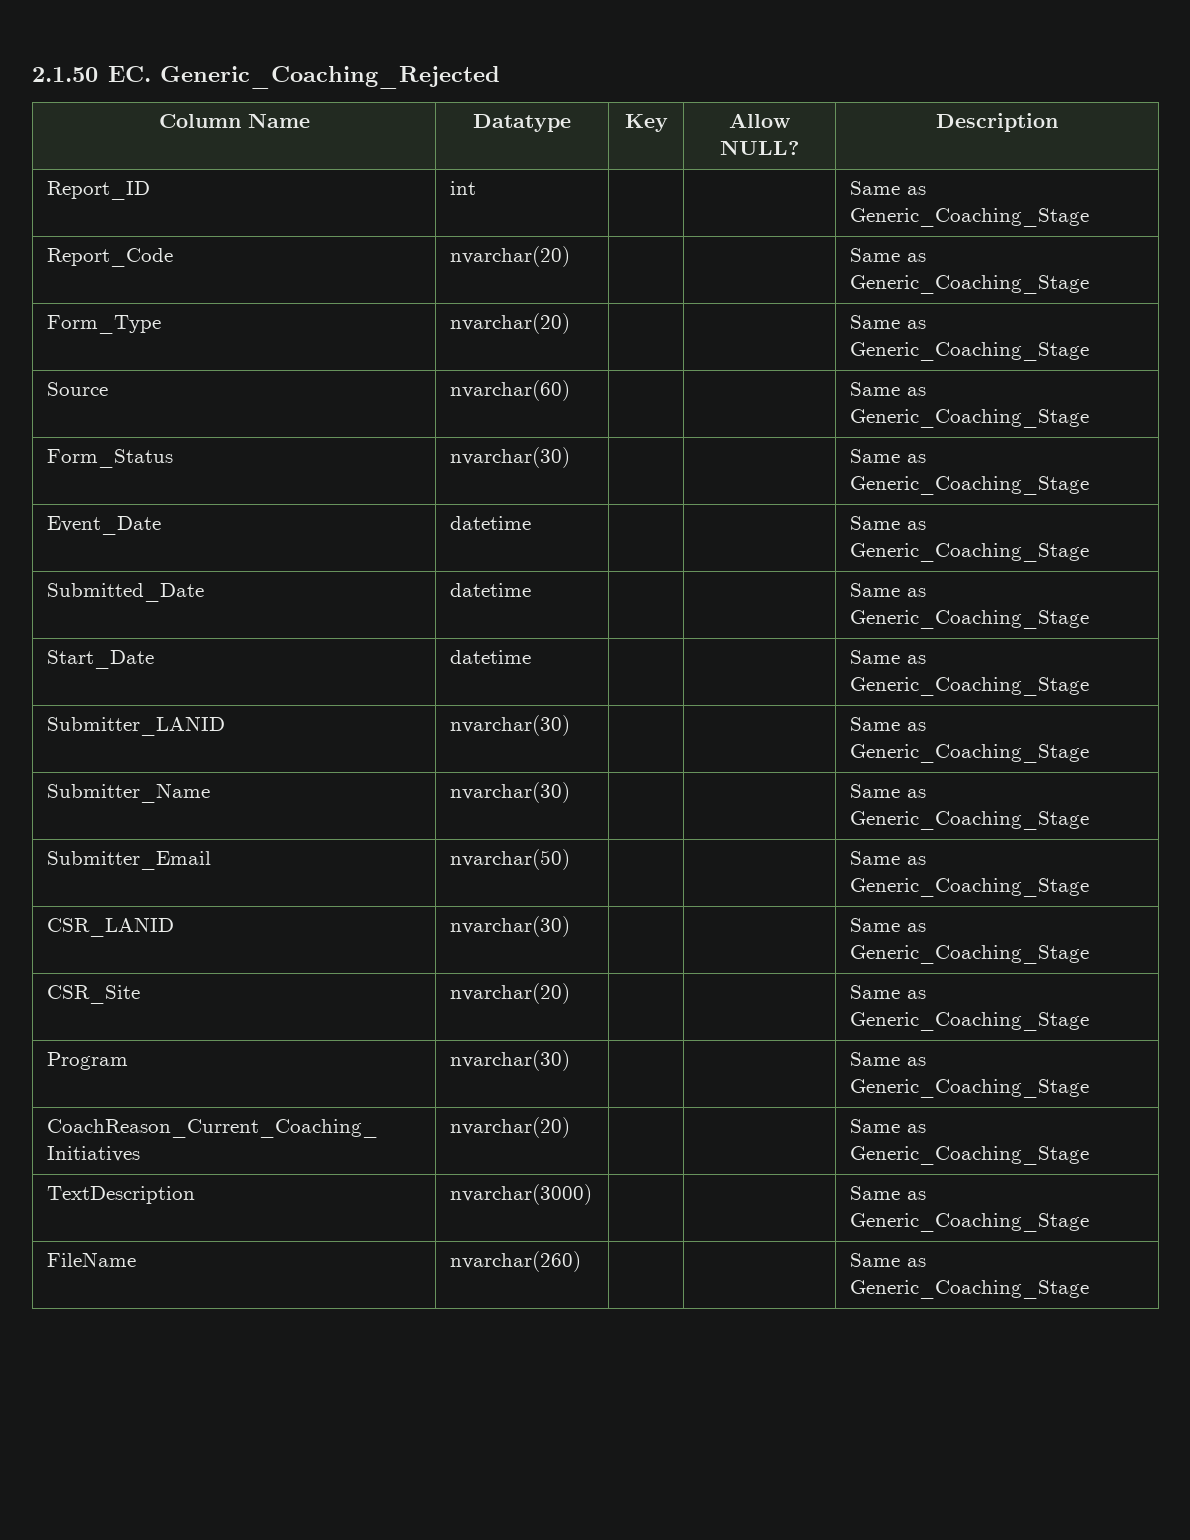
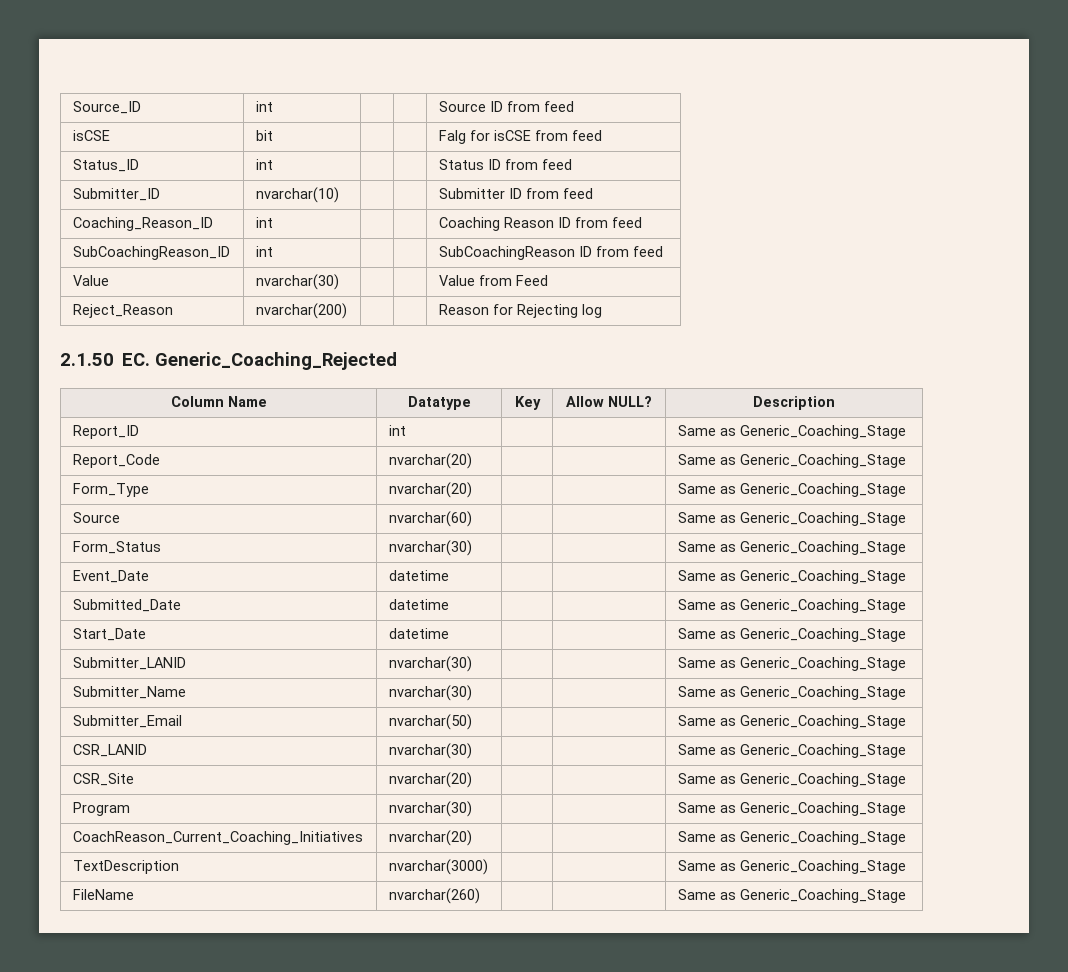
+ Source_ID | int | | | Source ID from feed
+ isCSE | bit | | | Falg for isCSE from feed
+ Status_ID | int | | | Status ID from feed
+ Submitter_ID | nvarchar(10) | | | Submitter ID from feed
+ Coaching_Reason_ID | int | | | Coaching Reason ID from feed
+ SubCoachingReason_ID | int | | | SubCoachingReason ID from feed
+ Value | nvarchar(30) | | | Value from Feed
+ Reject_Reason | nvarchar(200) | | | Reason for Rejecting log

